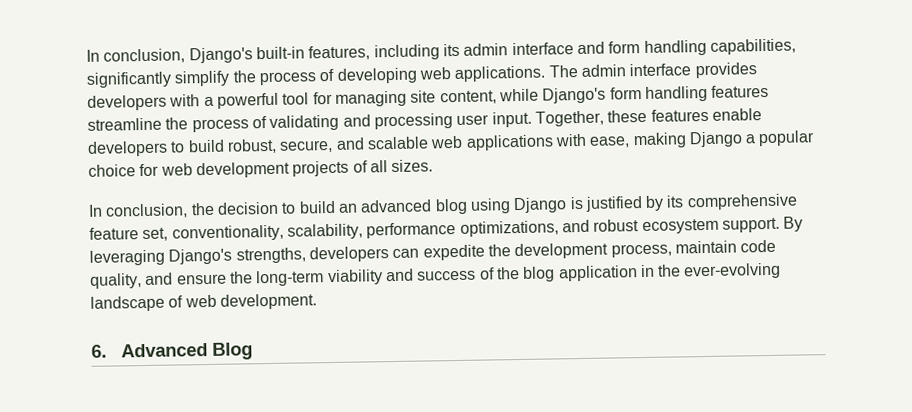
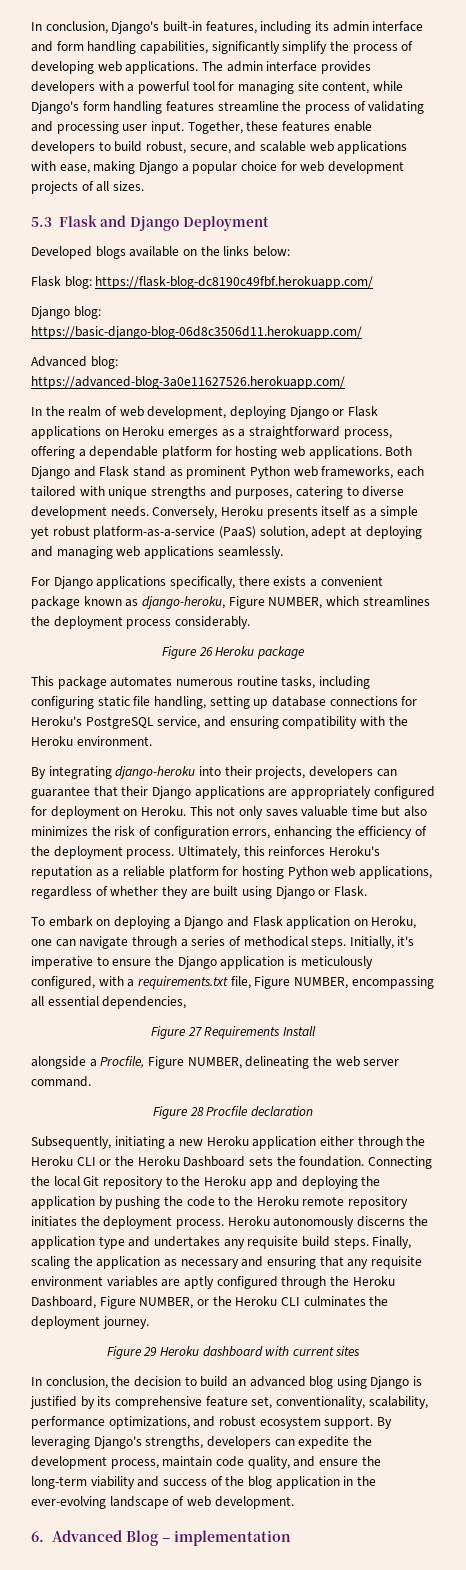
+ 5.3 Flask and Django Deployment
+ Developed blogs available on the links below:
+ Flask blog: https://flask-blog-dc8190c49fbf.herokuapp.com/
+ Django blog: https://basic-django-blog-06d8c3506d11.herokuapp.com/
+ Advanced blog: https://advanced-blog-3a0e11627526.herokuapp.com/
+ In the realm of web development, deploying Django or Flask applications on Heroku emerges as a straightforward process, offering a dependable platform for hosting web applications. Both Django and Flask stand as prominent Python web frameworks, each tailored with unique strengths and purposes, catering to diverse development needs. Conversely, Heroku presents itself as a simple yet robust platform-as-a-service (PaaS) solution, adept at deploying and managing web applications seamlessly.
+ For Django applications specifically, there exists a convenient package known as django-heroku, Figure NUMBER, which streamlines the deployment process considerably.
+ Figure 26 Heroku package
+ This package automates numerous routine tasks, including configuring static file handling, setting up database connections for Heroku's PostgreSQL service, and ensuring compatibility with the Heroku environment.
+ By integrating django-heroku into their projects, developers can guarantee that their Django applications are appropriately configured for deployment on Heroku. This not only saves valuable time but also minimizes the risk of configuration errors, enhancing the efficiency of the deployment process. Ultimately, this reinforces Heroku's reputation as a reliable platform for hosting Python web applications, regardless of whether they are built using Django or Flask.
+ To embark on deploying a Django and Flask application on Heroku, one can navigate through a series of methodical steps. Initially, it's imperative to ensure the Django application is meticulously configured, with a requirements.txt file, Figure NUMBER, encompassing all essential dependencies,
+ Figure 27 Requirements Install
+ alongside a Procfile, Figure NUMBER, delineating the web server command.
+ Figure 28 Procfile declaration
+ Subsequently, initiating a new Heroku application either through the Heroku CLI or the Heroku Dashboard sets the foundation. Connecting the local Git repository to the Heroku app and deploying the application by pushing the code to the Heroku remote repository initiates the deployment process. Heroku autonomously discerns the application type and undertakes any requisite build steps. Finally, scaling the application as necessary and ensuring that any requisite environment variables are aptly configured through the Heroku Dashboard, Figure NUMBER, or the Heroku CLI culminates the deployment journey.
+ Figure 29 Heroku dashboard with current sites
- 6. Advanced Blog
+ 6. Advanced Blog – implementation

